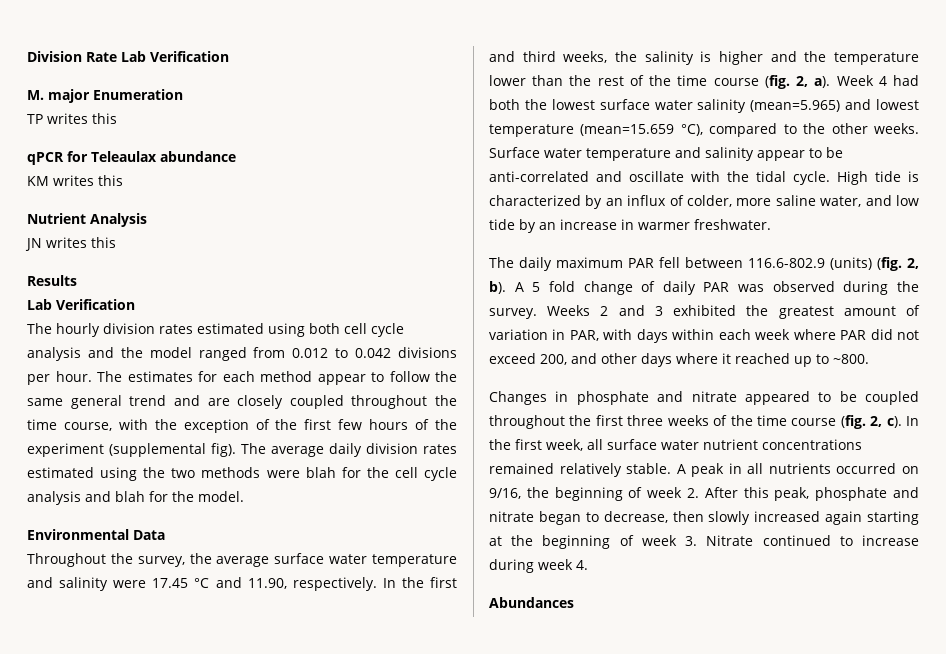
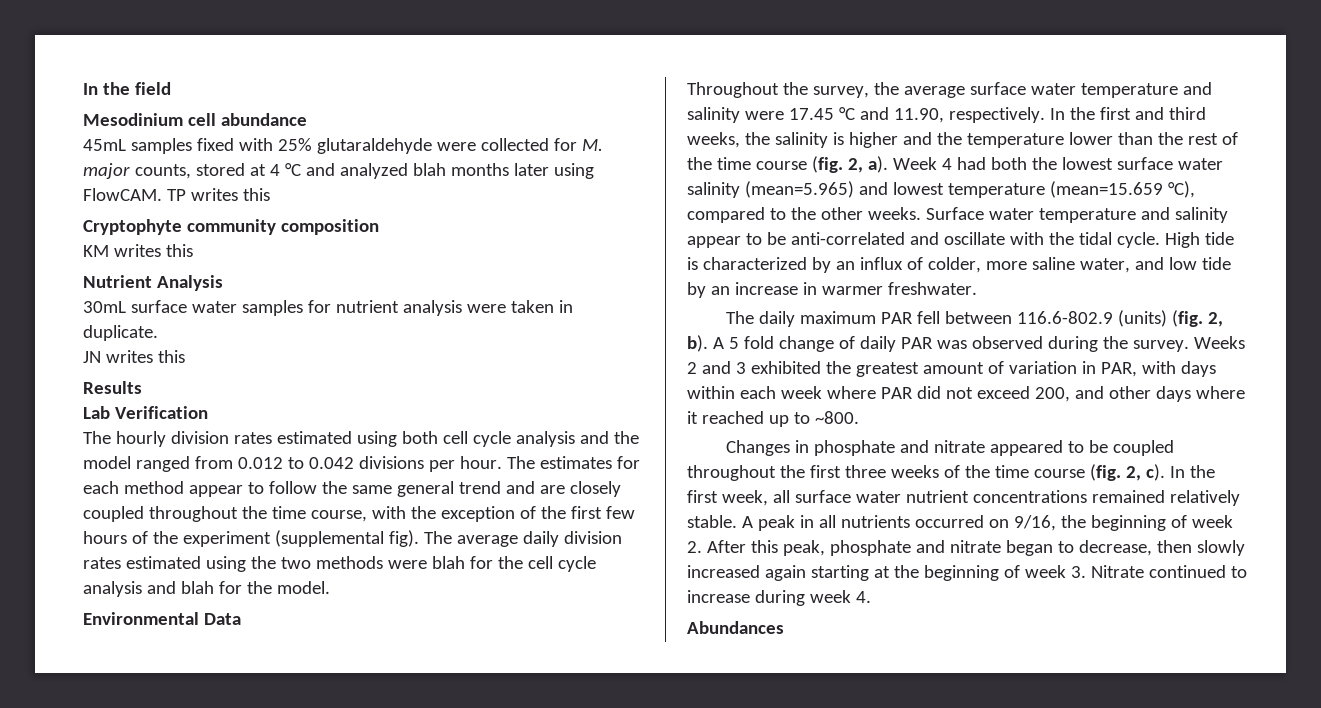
- Division Rate Lab Verification
- M. major Enumeration
- TP writes this
+ In the field
+ Mesodinium cell abundance
+ 45mL samples fixed with 25% glutaraldehyde were collected for M. major counts, stored at 4 °C and analyzed blah months later using FlowCAM. TP writes this
- qPCR for Teleaulax abundance
+ Cryptophyte community composition
+ 30mL surface water samples for nutrient analysis were taken in duplicate.

